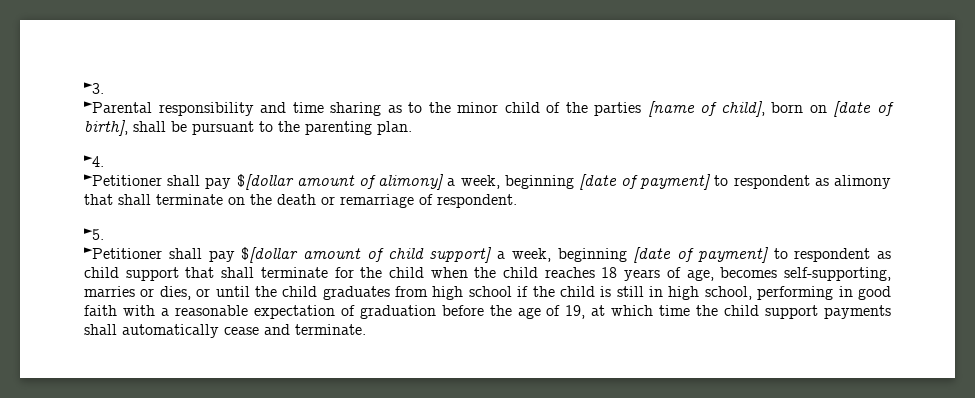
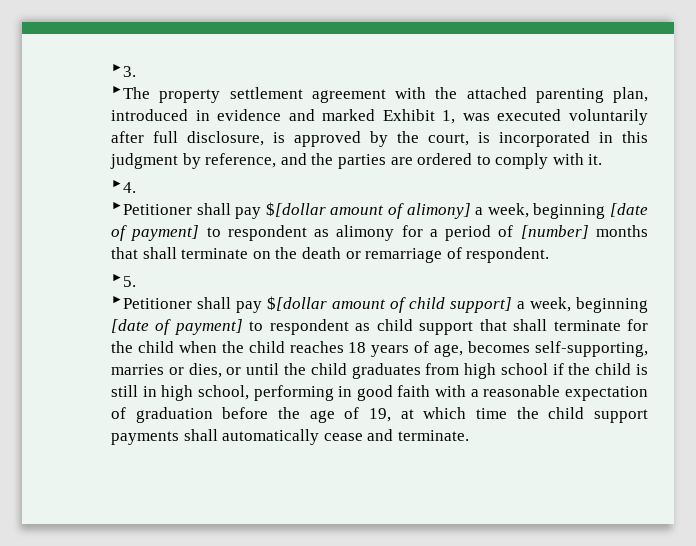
- ►Parental responsibility and time sharing as to the minor child of the parties [name of child], born on [date of birth], shall be pursuant to the parenting plan.
+ ►The property settlement agreement with the attached parenting plan, introduced in evidence and marked Exhibit 1, was executed voluntarily after full disclosure, is approved by the court, is incorporated in this judgment by reference, and the parties are ordered to comply with it.
- ►Petitioner shall pay $[dollar amount of alimony] a week, beginning [date of payment] to respondent as alimony that shall terminate on the death or remarriage of respondent.
+ ►Petitioner shall pay $[dollar amount of alimony] a week, beginning [date of payment] to respondent as alimony for a period of [number] months that shall terminate on the death or remarriage of respondent.

